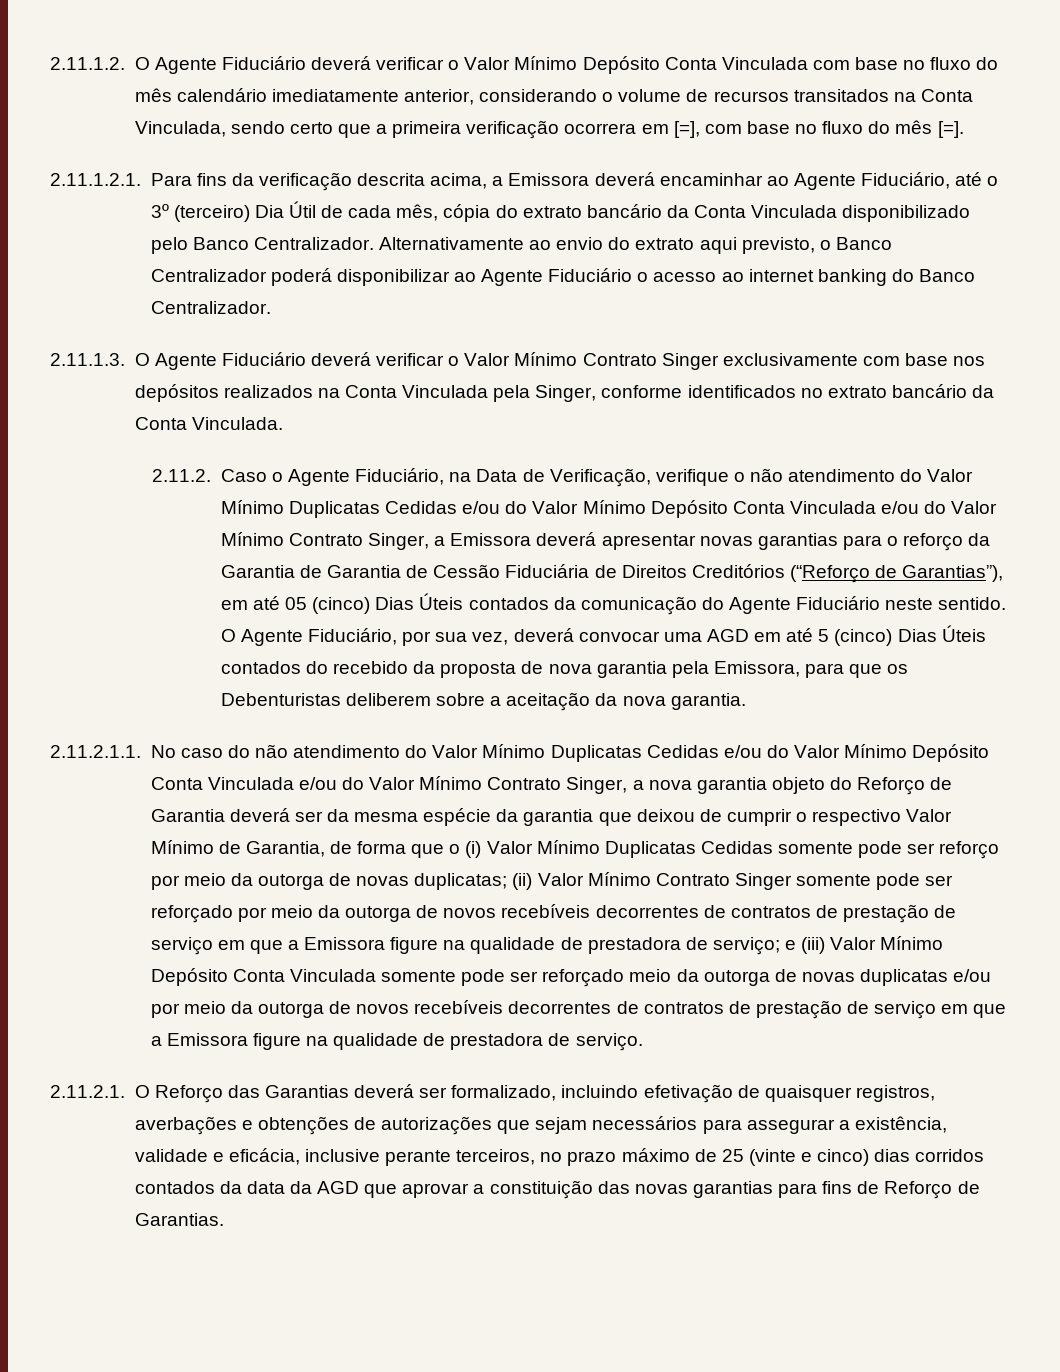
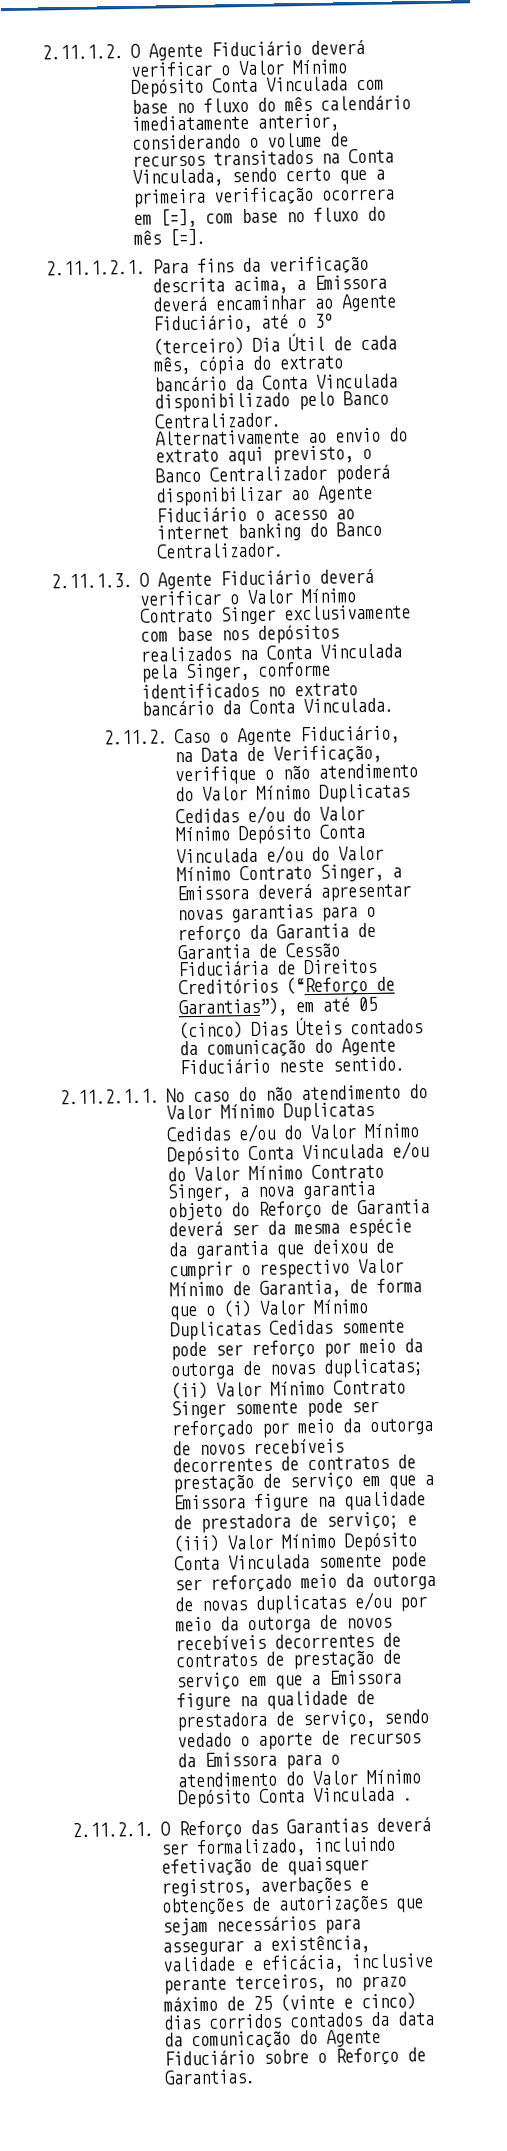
- O Agente Fiduciário, por sua vez, deverá convocar uma AGD em até 5 (cinco) Dias Úteis contados do recebido da proposta de nova garantia pela Emissora, para que os Debenturistas deliberem sobre a aceitação da nova garantia.
- e (iii) Valor Mínimo Depósito Conta Vinculada somente pode ser reforçado meio da outorga de novas duplicatas e/ou por meio da outorga de novos recebíveis decorrentes de contratos de prestação de serviço em que a Emissora figure na qualidade de prestadora de serviço.
+ e (iii) Valor Mínimo Depósito Conta Vinculada somente pode ser reforçado meio da outorga de novas duplicatas e/ou por meio da outorga de novos recebíveis decorrentes de contratos de prestação de serviço em que a Emissora figure na qualidade de prestadora de serviço, sendo vedado o aporte de recursos da Emissora para o atendimento do Valor Mínimo Depósito Conta Vinculada .
- 2.11.2.1. O Reforço das Garantias deverá ser formalizado, incluindo efetivação de quaisquer registros, averbações e obtenções de autorizações que sejam necessários para assegurar a existência, validade e eficácia, inclusive perante terceiros, no prazo máximo de 25 (vinte e cinco) dias corridos contados da data da AGD que aprovar a constituição das novas garantias para fins de Reforço de Garantias.
+ 2.11.2.1. O Reforço das Garantias deverá ser formalizado, incluindo efetivação de quaisquer registros, averbações e obtenções de autorizações que sejam necessários para assegurar a existência, validade e eficácia, inclusive perante terceiros, no prazo máximo de 25 (vinte e cinco) dias corridos contados da data da comunicação do Agente Fiduciário sobre o Reforço de Garantias.

